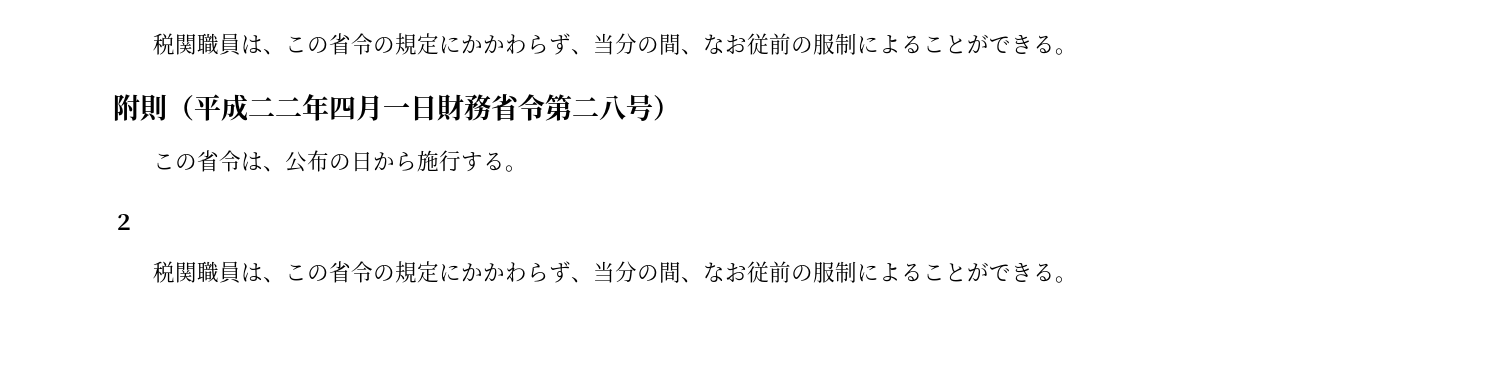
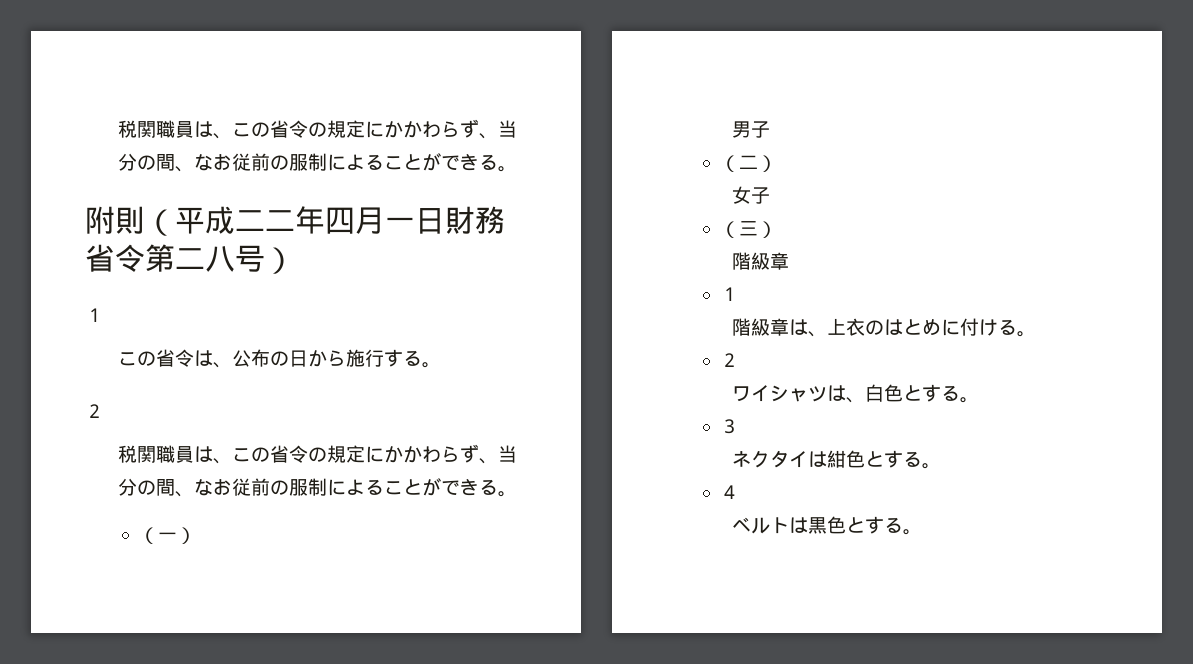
  附則（平成二二年四月一日財務省令第二八号）
+ １
+ （一）
+ 男子
+ （二）
+ 女子
+ （三）
+ 階級章
+ １
+ 階級章は、上衣のはとめに付ける。
+ ２
+ ワイシャツは、白色とする。
+ ３
+ ネクタイは紺色とする。
+ ４
+ ベルトは黒色とする。

